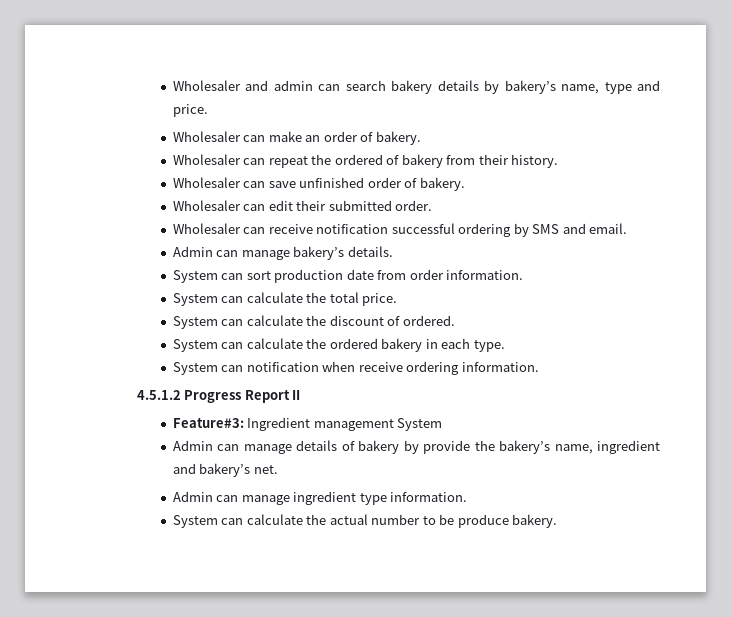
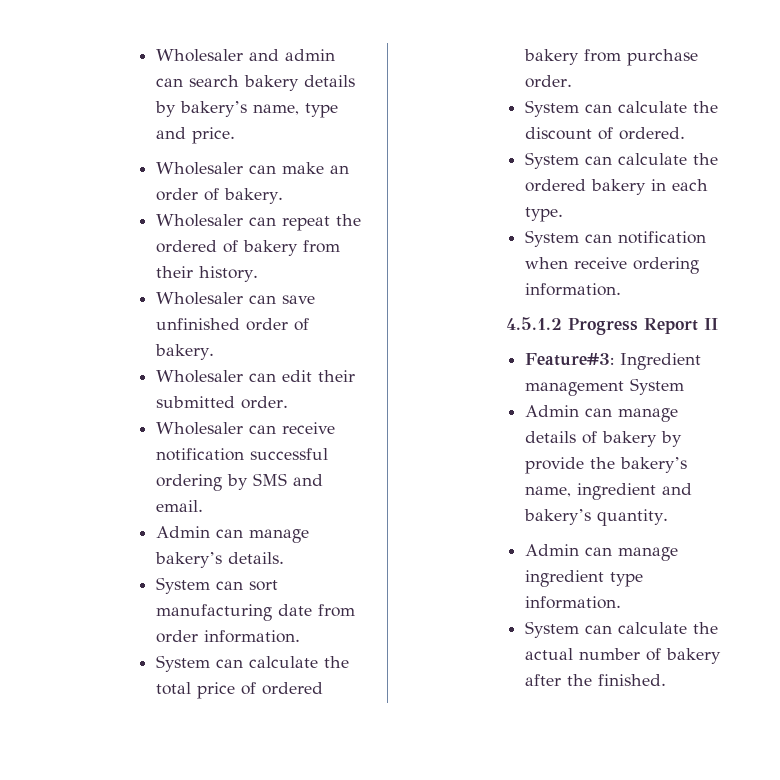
- System can sort production date from order information.
+ System can sort manufacturing date from order information.
- System can calculate the total price.
+ System can calculate the total price of ordered bakery from purchase order.
- Admin can manage details of bakery by provide the bakery’s name, ingredient and bakery’s net.
+ Admin can manage details of bakery by provide the bakery’s name, ingredient and bakery’s quantity.
- System can calculate the actual number to be produce bakery.
+ System can calculate the actual number of bakery after the finished.

